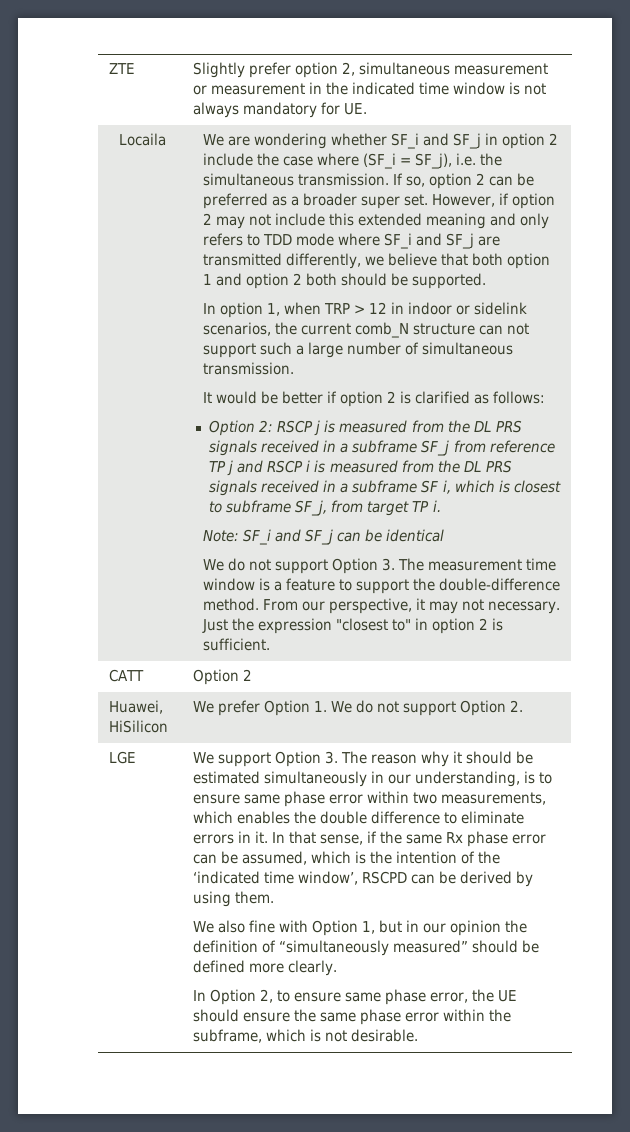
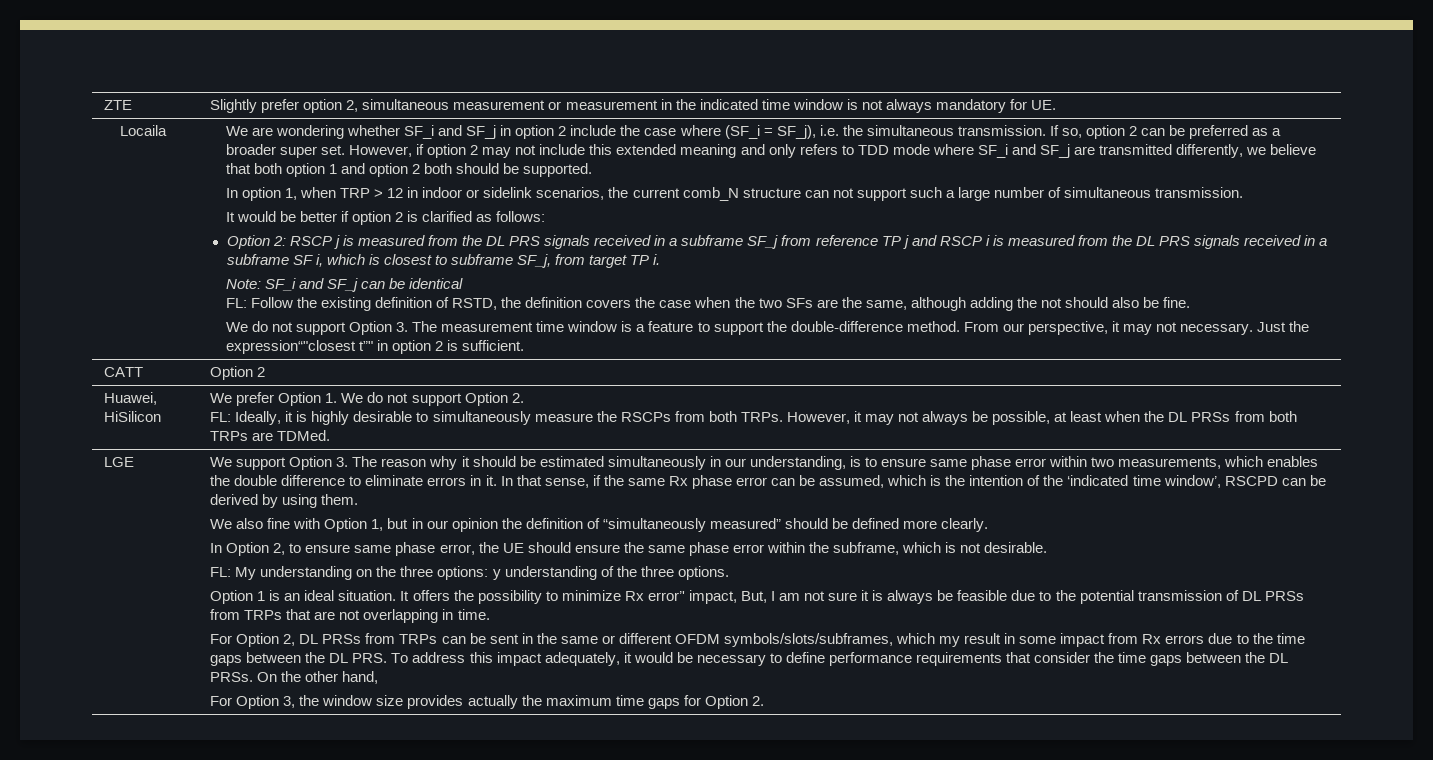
+ FL: Follow the existing definition of RSTD, the definition covers the case when the two SFs are the same, although adding the not should also be fine.
- Just the expression "closest to" in option 2 is sufficient.
+ Just the expression“"closest t”" in option 2 is sufficient.
+ FL: Ideally, it is highly desirable to simultaneously measure the RSCPs from both TRPs. However, it may not always be possible, at least when the DL PRSs from both TRPs are TDMed.
+ FL: My understanding on the three options: y understanding of the three options.
+ Option 1 is an ideal situation. It offers the possibility to minimize Rx error’' impact, But, I am not sure it is always be feasible due to the potential transmission of DL PRSs from TRPs that are not overlapping in time.
+ For Option 2, DL PRSs from TRPs can be sent in the same or different OFDM symbols/slots/subframes, which my result in some impact from Rx errors due to the time gaps between the DL PRS. To address this impact adequately, it would be necessary to define performance requirements that consider the time gaps between the DL PRSs. On the other hand,
+ For Option 3, the window size provides actually the maximum time gaps for Option 2.

